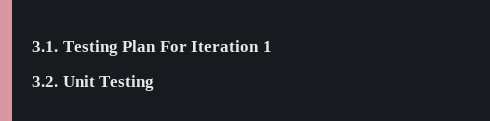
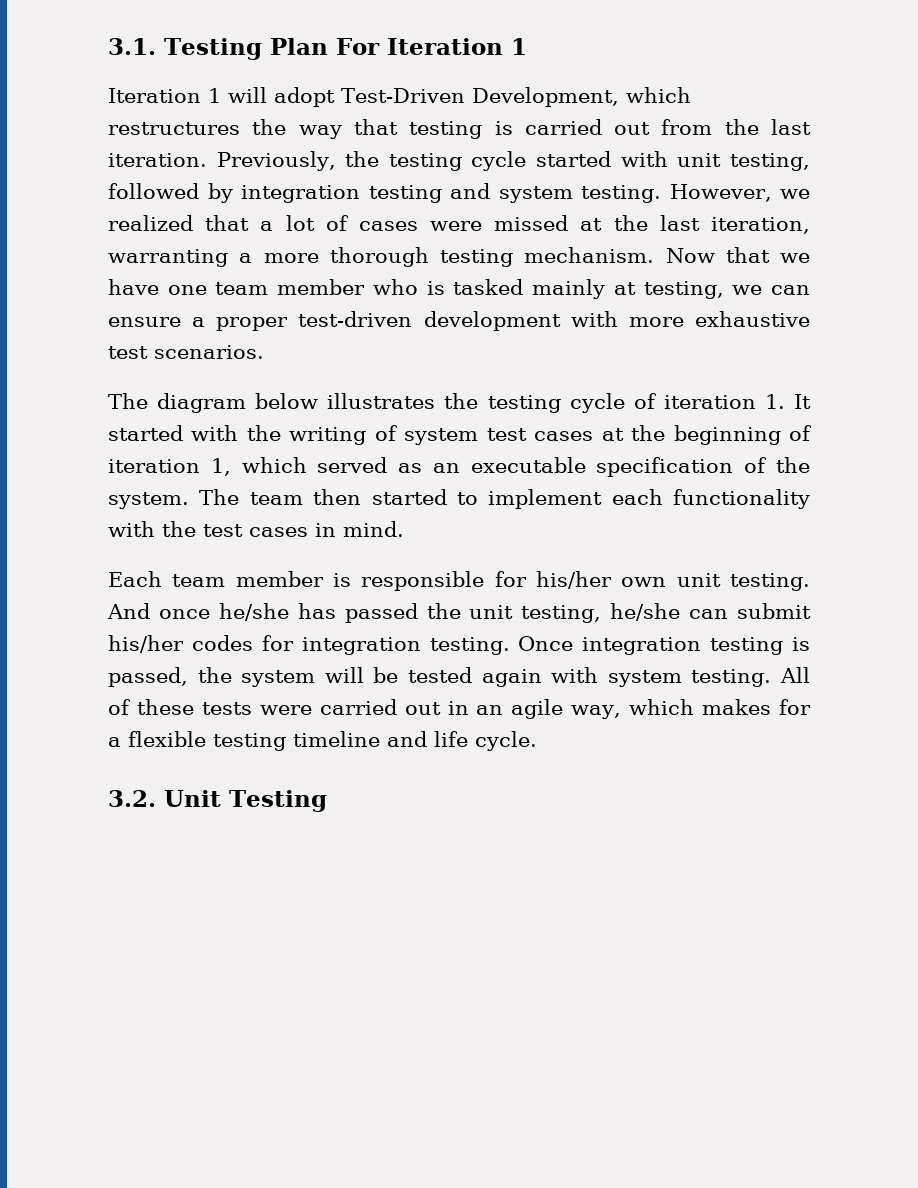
+ Iteration 1 will adopt Test-Driven Development, which restructures the way that testing is carried out from the last iteration. Previously, the testing cycle started with unit testing, followed by integration testing and system testing. However, we realized that a lot of cases were missed at the last iteration, warranting a more thorough testing mechanism. Now that we have one team member who is tasked mainly at testing, we can ensure a proper test-driven development with more exhaustive test scenarios.
+ The diagram below illustrates the testing cycle of iteration 1. It started with the writing of system test cases at the beginning of iteration 1, which served as an executable specification of the system. The team then started to implement each functionality with the test cases in mind.
+ Each team member is responsible for his/her own unit testing. And once he/she has passed the unit testing, he/she can submit his/her codes for integration testing. Once integration testing is passed, the system will be tested again with system testing. All of these tests were carried out in an agile way, which makes for a flexible testing timeline and life cycle.

